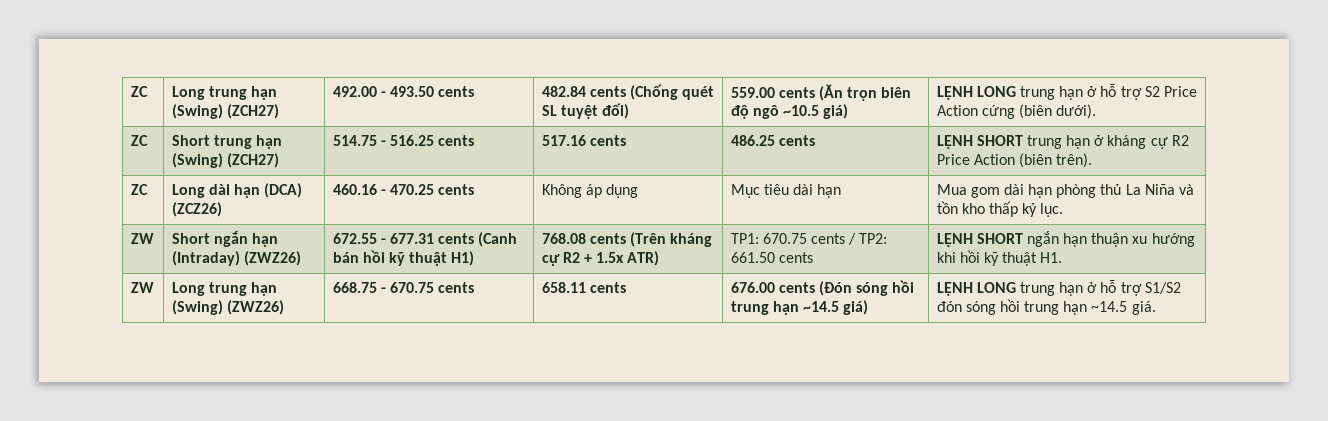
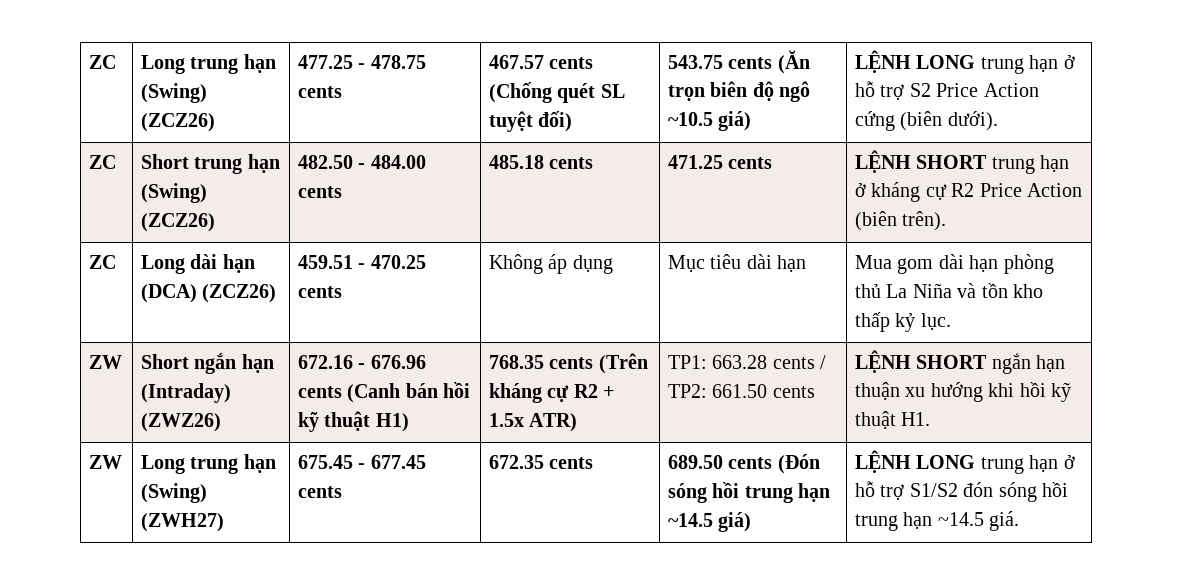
- ZC | Long trung hạn (Swing) (ZCH27) | 492.00 - 493.50 cents | 482.84 cents (Chống quét SL tuyệt đối) | 559.00 cents (Ăn trọn biên độ ngô ~10.5 giá) | LỆNH LONG trung hạn ở hỗ trợ S2 Price Action cứng (biên dưới).
+ ZC | Long trung hạn (Swing) (ZCZ26) | 477.25 - 478.75 cents | 467.57 cents (Chống quét SL tuyệt đối) | 543.75 cents (Ăn trọn biên độ ngô ~10.5 giá) | LỆNH LONG trung hạn ở hỗ trợ S2 Price Action cứng (biên dưới).
- ZC | Short trung hạn (Swing) (ZCH27) | 514.75 - 516.25 cents | 517.16 cents | 486.25 cents | LỆNH SHORT trung hạn ở kháng cự R2 Price Action (biên trên).
+ ZC | Short trung hạn (Swing) (ZCZ26) | 482.50 - 484.00 cents | 485.18 cents | 471.25 cents | LỆNH SHORT trung hạn ở kháng cự R2 Price Action (biên trên).
- ZC | Long dài hạn (DCA) (ZCZ26) | 460.16 - 470.25 cents | Không áp dụng | Mục tiêu dài hạn | Mua gom dài hạn phòng thủ La Niña và tồn kho thấp kỷ lục.
+ ZC | Long dài hạn (DCA) (ZCZ26) | 459.51 - 470.25 cents | Không áp dụng | Mục tiêu dài hạn | Mua gom dài hạn phòng thủ La Niña và tồn kho thấp kỷ lục.
- 672.55 - 677.31 cents (Canh bán hồi kỹ thuật H1)
+ 672.16 - 676.96 cents (Canh bán hồi kỹ thuật H1)
- 768.08 cents (Trên kháng cự R2 + 1.5x ATR)
+ 768.35 cents (Trên kháng cự R2 + 1.5x ATR)
- TP1: 670.75 cents / TP2: 661.50 cents
+ TP1: 663.28 cents / TP2: 661.50 cents
- ZW | Long trung hạn (Swing) (ZWZ26) | 668.75 - 670.75 cents | 658.11 cents | 676.00 cents (Đón sóng hồi trung hạn ~14.5 giá) | LỆNH LONG trung hạn ở hỗ trợ S1/S2 đón sóng hồi trung hạn ~14.5 giá.
+ ZW | Long trung hạn (Swing) (ZWH27) | 675.45 - 677.45 cents | 672.35 cents | 689.50 cents (Đón sóng hồi trung hạn ~14.5 giá) | LỆNH LONG trung hạn ở hỗ trợ S1/S2 đón sóng hồi trung hạn ~14.5 giá.

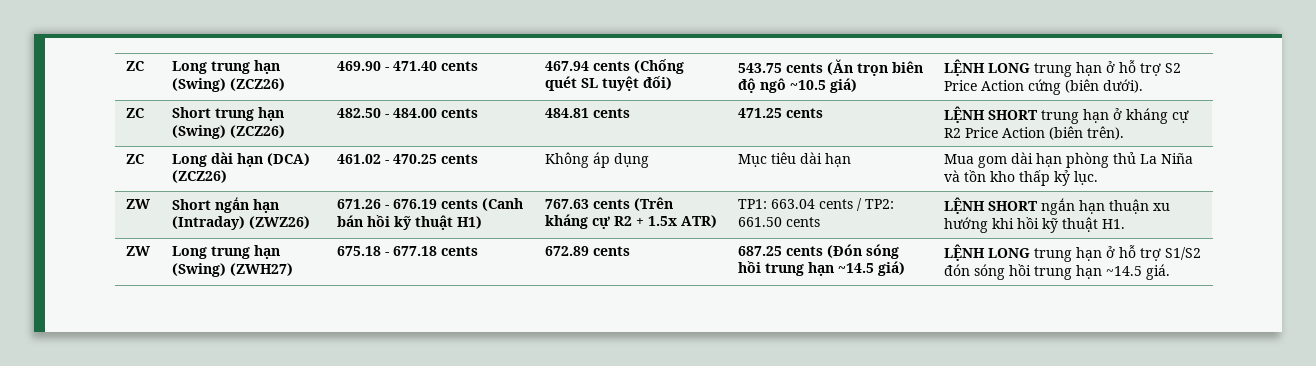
- ZC | Long trung hạn (Swing) (ZCZ26) | 477.25 - 478.75 cents | 467.57 cents (Chống quét SL tuyệt đối) | 543.75 cents (Ăn trọn biên độ ngô ~10.5 giá) | LỆNH LONG trung hạn ở hỗ trợ S2 Price Action cứng (biên dưới).
+ ZC | Long trung hạn (Swing) (ZCZ26) | 469.90 - 471.40 cents | 467.94 cents (Chống quét SL tuyệt đối) | 543.75 cents (Ăn trọn biên độ ngô ~10.5 giá) | LỆNH LONG trung hạn ở hỗ trợ S2 Price Action cứng (biên dưới).
- ZC | Short trung hạn (Swing) (ZCZ26) | 482.50 - 484.00 cents | 485.18 cents | 471.25 cents | LỆNH SHORT trung hạn ở kháng cự R2 Price Action (biên trên).
+ ZC | Short trung hạn (Swing) (ZCZ26) | 482.50 - 484.00 cents | 484.81 cents | 471.25 cents | LỆNH SHORT trung hạn ở kháng cự R2 Price Action (biên trên).
- ZC | Long dài hạn (DCA) (ZCZ26) | 459.51 - 470.25 cents | Không áp dụng | Mục tiêu dài hạn | Mua gom dài hạn phòng thủ La Niña và tồn kho thấp kỷ lục.
+ ZC | Long dài hạn (DCA) (ZCZ26) | 461.02 - 470.25 cents | Không áp dụng | Mục tiêu dài hạn | Mua gom dài hạn phòng thủ La Niña và tồn kho thấp kỷ lục.
- 672.16 - 676.96 cents (Canh bán hồi kỹ thuật H1)
+ 671.26 - 676.19 cents (Canh bán hồi kỹ thuật H1)
- 768.35 cents (Trên kháng cự R2 + 1.5x ATR)
+ 767.63 cents (Trên kháng cự R2 + 1.5x ATR)
- TP1: 663.28 cents / TP2: 661.50 cents
+ TP1: 663.04 cents / TP2: 661.50 cents
- ZW | Long trung hạn (Swing) (ZWH27) | 675.45 - 677.45 cents | 672.35 cents | 689.50 cents (Đón sóng hồi trung hạn ~14.5 giá) | LỆNH LONG trung hạn ở hỗ trợ S1/S2 đón sóng hồi trung hạn ~14.5 giá.
+ ZW | Long trung hạn (Swing) (ZWH27) | 675.18 - 677.18 cents | 672.89 cents | 687.25 cents (Đón sóng hồi trung hạn ~14.5 giá) | LỆNH LONG trung hạn ở hỗ trợ S1/S2 đón sóng hồi trung hạn ~14.5 giá.

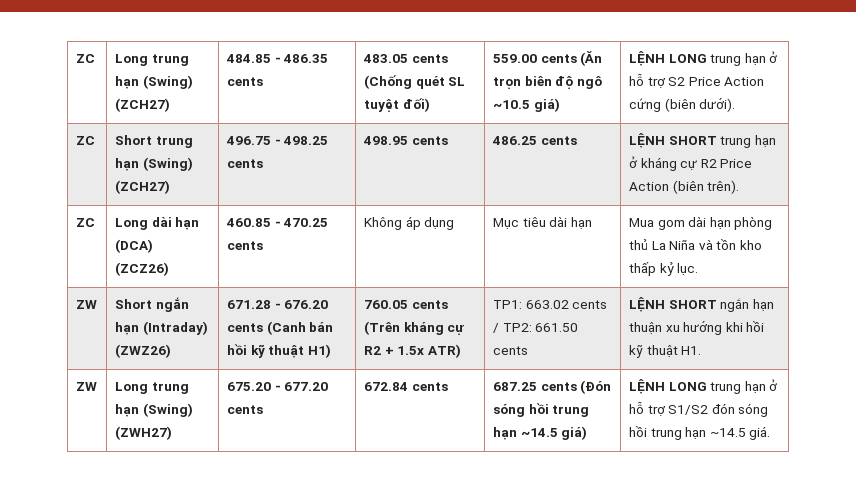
- ZC | Long trung hạn (Swing) (ZCZ26) | 469.90 - 471.40 cents | 467.94 cents (Chống quét SL tuyệt đối) | 543.75 cents (Ăn trọn biên độ ngô ~10.5 giá) | LỆNH LONG trung hạn ở hỗ trợ S2 Price Action cứng (biên dưới).
+ ZC | Long trung hạn (Swing) (ZCH27) | 484.85 - 486.35 cents | 483.05 cents (Chống quét SL tuyệt đối) | 559.00 cents (Ăn trọn biên độ ngô ~10.5 giá) | LỆNH LONG trung hạn ở hỗ trợ S2 Price Action cứng (biên dưới).
- ZC | Short trung hạn (Swing) (ZCZ26) | 482.50 - 484.00 cents | 484.81 cents | 471.25 cents | LỆNH SHORT trung hạn ở kháng cự R2 Price Action (biên trên).
+ ZC | Short trung hạn (Swing) (ZCH27) | 496.75 - 498.25 cents | 498.95 cents | 486.25 cents | LỆNH SHORT trung hạn ở kháng cự R2 Price Action (biên trên).
- ZC | Long dài hạn (DCA) (ZCZ26) | 461.02 - 470.25 cents | Không áp dụng | Mục tiêu dài hạn | Mua gom dài hạn phòng thủ La Niña và tồn kho thấp kỷ lục.
+ ZC | Long dài hạn (DCA) (ZCZ26) | 460.85 - 470.25 cents | Không áp dụng | Mục tiêu dài hạn | Mua gom dài hạn phòng thủ La Niña và tồn kho thấp kỷ lục.
- 671.26 - 676.19 cents (Canh bán hồi kỹ thuật H1)
+ 671.28 - 676.20 cents (Canh bán hồi kỹ thuật H1)
- 767.63 cents (Trên kháng cự R2 + 1.5x ATR)
+ 760.05 cents (Trên kháng cự R2 + 1.5x ATR)
- TP1: 663.04 cents / TP2: 661.50 cents
+ TP1: 663.02 cents / TP2: 661.50 cents
- ZW | Long trung hạn (Swing) (ZWH27) | 675.18 - 677.18 cents | 672.89 cents | 687.25 cents (Đón sóng hồi trung hạn ~14.5 giá) | LỆNH LONG trung hạn ở hỗ trợ S1/S2 đón sóng hồi trung hạn ~14.5 giá.
+ ZW | Long trung hạn (Swing) (ZWH27) | 675.20 - 677.20 cents | 672.84 cents | 687.25 cents (Đón sóng hồi trung hạn ~14.5 giá) | LỆNH LONG trung hạn ở hỗ trợ S1/S2 đón sóng hồi trung hạn ~14.5 giá.

